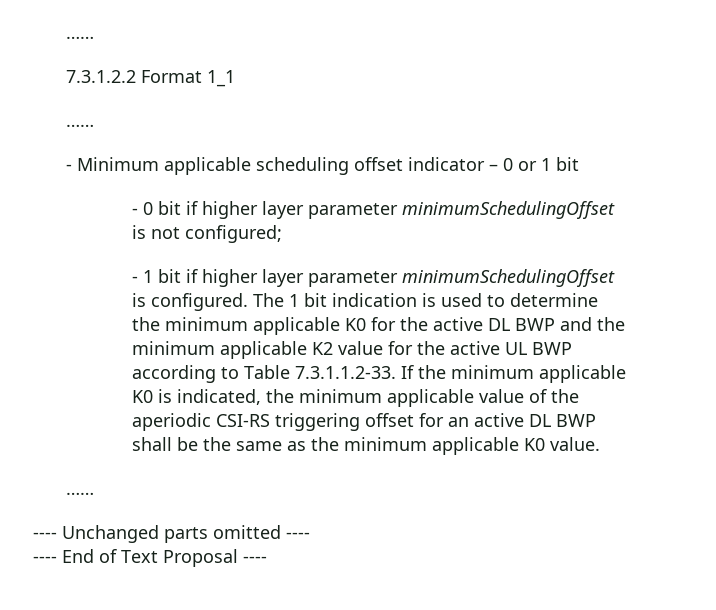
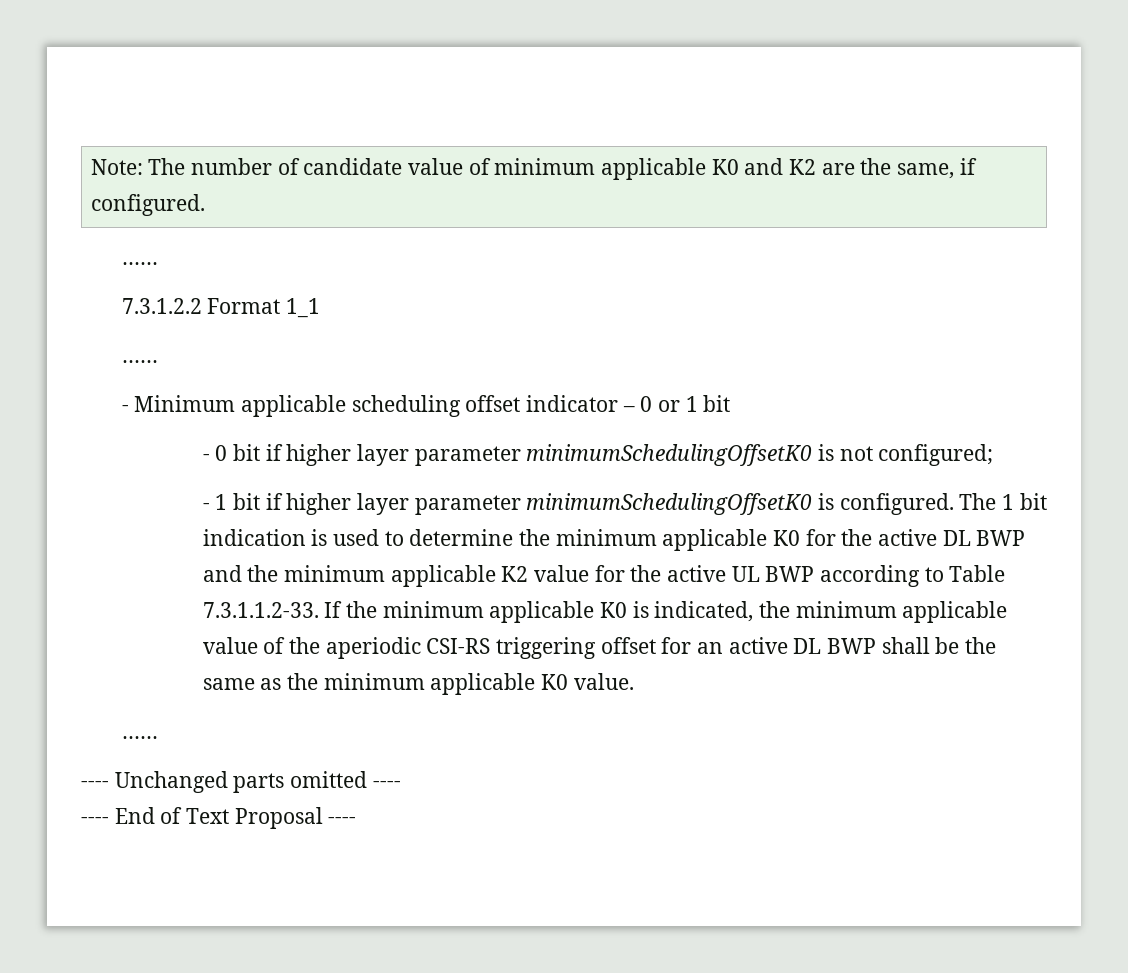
+ Note: The number of candidate value of minimum applicable K0 and K2 are the same, if configured.
- - 0 bit if higher layer parameter minimumSchedulingOffset is not configured;
+ - 0 bit if higher layer parameter minimumSchedulingOffsetK0 is not configured;
- - 1 bit if higher layer parameter minimumSchedulingOffset is configured.
+ - 1 bit if higher layer parameter minimumSchedulingOffsetK0 is configured.

